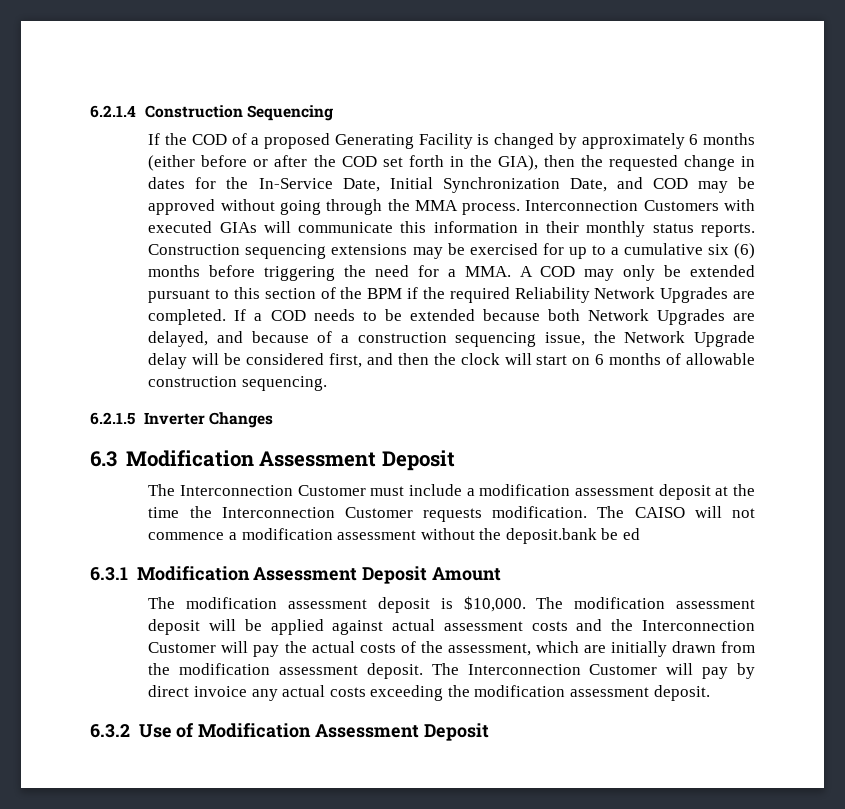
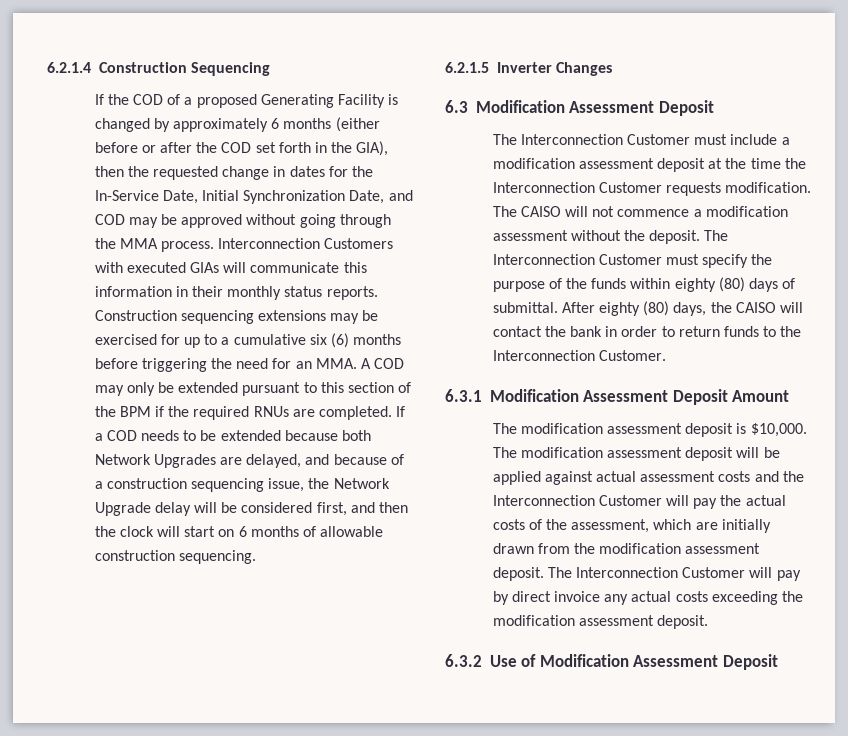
- Construction sequencing extensions may be exercised for up to a cumulative six (6) months before triggering the need for a MMA. A COD may only be extended pursuant to this section of the BPM if the required Reliability Network Upgrades are completed.
+ Construction sequencing extensions may be exercised for up to a cumulative six (6) months before triggering the need for an MMA. A COD may only be extended pursuant to this section of the BPM if the required RNUs are completed.
- The CAISO will not commence a modification assessment without the deposit.bank be ed
+ The CAISO will not commence a modification assessment without the deposit. The Interconnection Customer must specify the purpose of the funds within eighty (80) days of submittal. After eighty (80) days, the CAISO will contact the bank in order to return funds to the Interconnection Customer.

